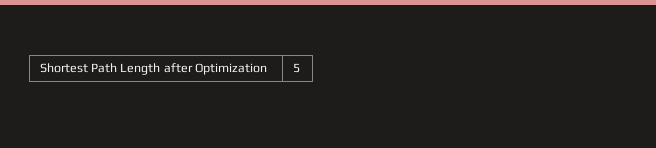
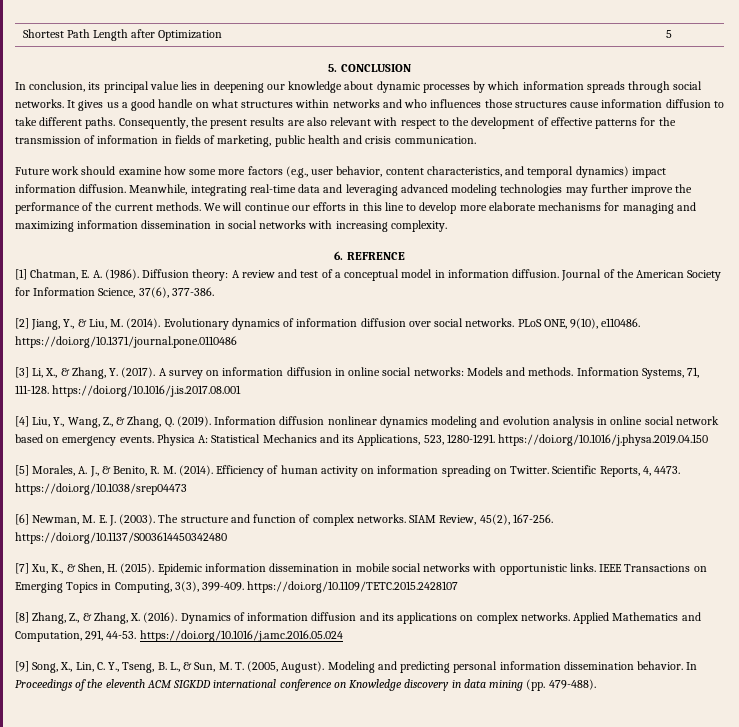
+ 5. CONCLUSION
+ In conclusion, its principal value lies in deepening our knowledge about dynamic processes by which information spreads through social networks. It gives us a good handle on what structures within networks and who influences those structures cause information diffusion to take different paths. Consequently, the present results are also relevant with respect to the development of effective patterns for the transmission of information in fields of marketing, public health and crisis communication.
+ Future work should examine how some more factors (e.g., user behavior, content characteristics, and temporal dynamics) impact information diffusion. Meanwhile, integrating real-time data and leveraging advanced modeling technologies may further improve the performance of the current methods. We will continue our efforts in this line to develop more elaborate mechanisms for managing and maximizing information dissemination in social networks with increasing complexity.
+ 6. REFRENCE
+ [1] Chatman, E. A. (1986). Diffusion theory: A review and test of a conceptual model in information diffusion. Journal of the American Society for Information Science, 37(6), 377-386.
+ [2] Jiang, Y., & Liu, M. (2014). Evolutionary dynamics of information diffusion over social networks. PLoS ONE, 9(10), e110486. https://doi.org/10.1371/journal.pone.0110486
+ [3] Li, X., & Zhang, Y. (2017). A survey on information diffusion in online social networks: Models and methods. Information Systems, 71, 111-128. https://doi.org/10.1016/j.is.2017.08.001
+ [4] Liu, Y., Wang, Z., & Zhang, Q. (2019). Information diffusion nonlinear dynamics modeling and evolution analysis in online social network based on emergency events. Physica A: Statistical Mechanics and its Applications, 523, 1280-1291. https://doi.org/10.1016/j.physa.2019.04.150
+ [5] Morales, A. J., & Benito, R. M. (2014). Efficiency of human activity on information spreading on Twitter. Scientific Reports, 4, 4473. https://doi.org/10.1038/srep04473
+ [6] Newman, M. E. J. (2003). The structure and function of complex networks. SIAM Review, 45(2), 167-256. https://doi.org/10.1137/S003614450342480
+ [7] Xu, K., & Shen, H. (2015). Epidemic information dissemination in mobile social networks with opportunistic links. IEEE Transactions on Emerging Topics in Computing, 3(3), 399-409. https://doi.org/10.1109/TETC.2015.2428107
+ [8] Zhang, Z., & Zhang, X. (2016). Dynamics of information diffusion and its applications on complex networks. Applied Mathematics and Computation, 291, 44-53. https://doi.org/10.1016/j.amc.2016.05.024
+ [9] Song, X., Lin, C. Y., Tseng, B. L., & Sun, M. T. (2005, August). Modeling and predicting personal information dissemination behavior. In Proceedings of the eleventh ACM SIGKDD international conference on Knowledge discovery in data mining (pp. 479-488).

